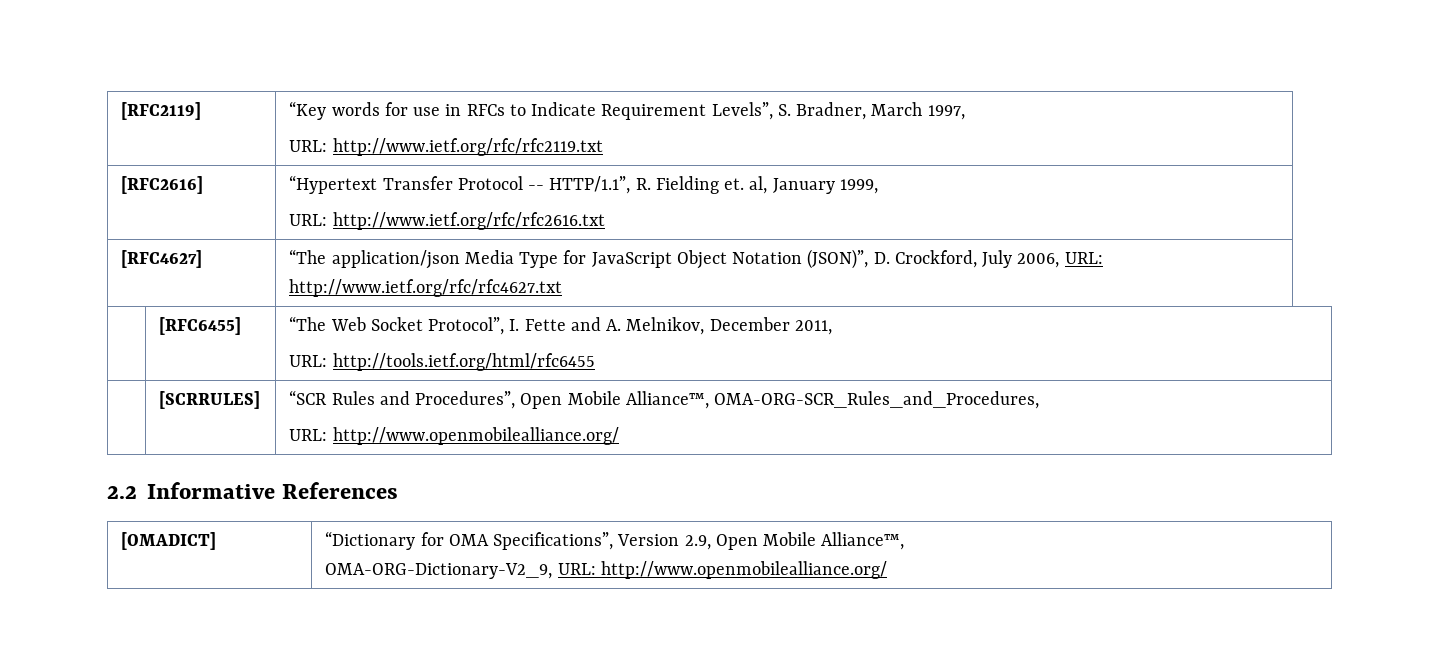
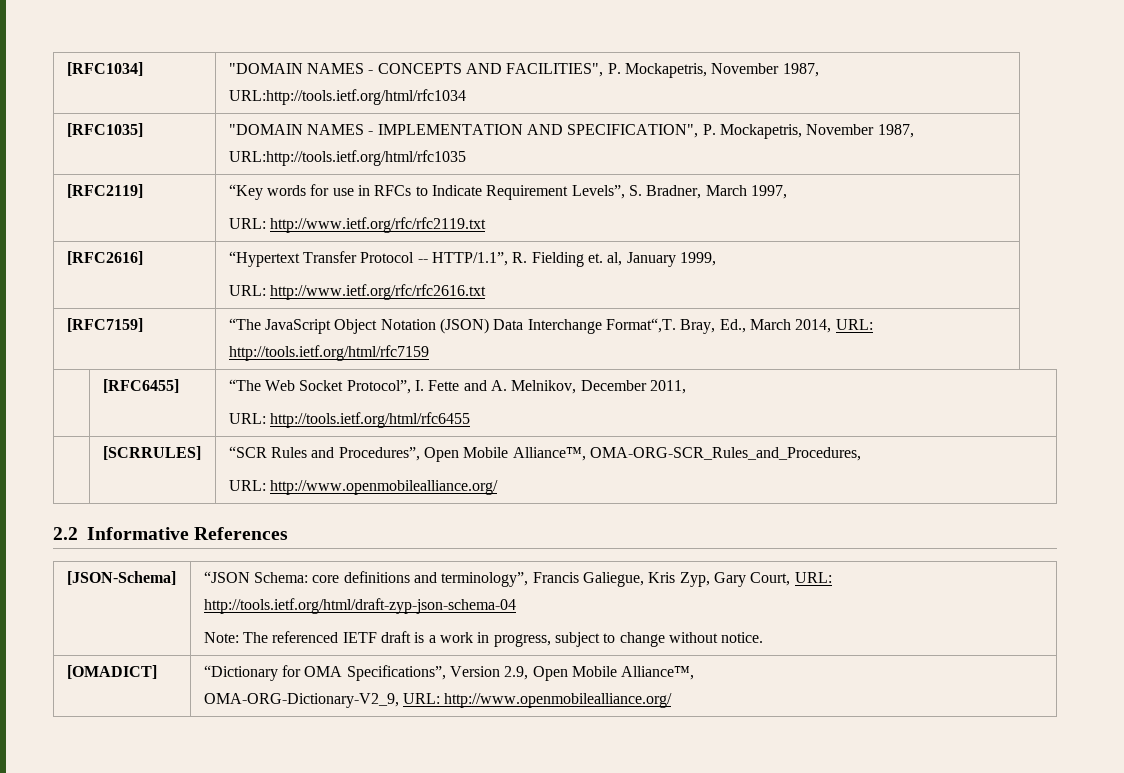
+ [RFC1034] | "DOMAIN NAMES - CONCEPTS AND FACILITIES", P. Mockapetris, November 1987, URL:http://tools.ietf.org/html/rfc1034
+ [RFC1035] | "DOMAIN NAMES - IMPLEMENTATION AND SPECIFICATION", P. Mockapetris, November 1987, URL:http://tools.ietf.org/html/rfc1035
- [RFC4627] | “The application/json Media Type for JavaScript Object Notation (JSON)”, D. Crockford, July 2006, URL: http://www.ietf.org/rfc/rfc4627.txt
+ [RFC7159] | “The JavaScript Object Notation (JSON) Data Interchange Format“,T. Bray, Ed., March 2014, URL: http://tools.ietf.org/html/rfc7159
+ [JSON-Schema] | “JSON Schema: core definitions and terminology”, Francis Galiegue, Kris Zyp, Gary Court, URL: http://tools.ietf.org/html/draft-zyp-json-schema-04
+ Note: The referenced IETF draft is a work in progress, subject to change without notice.

